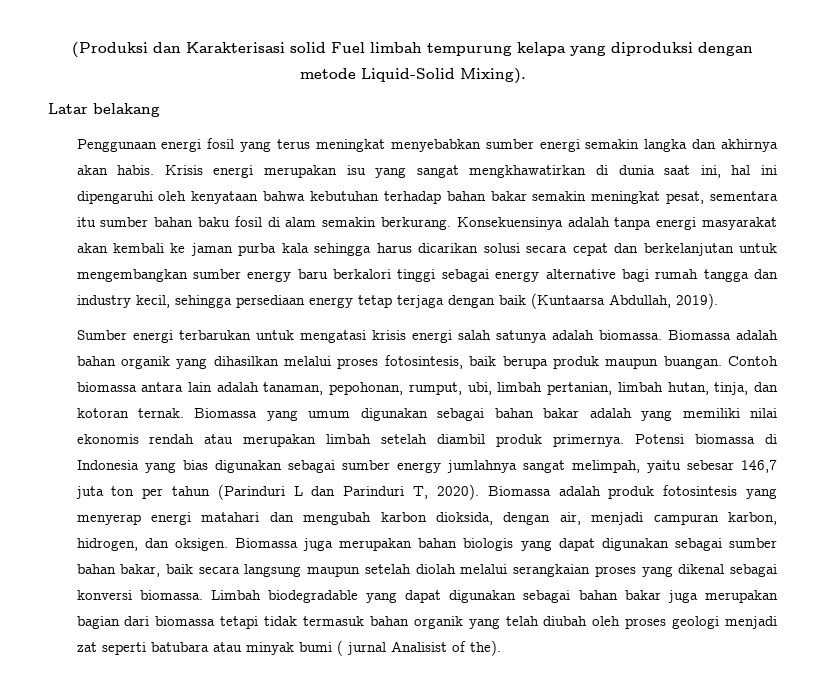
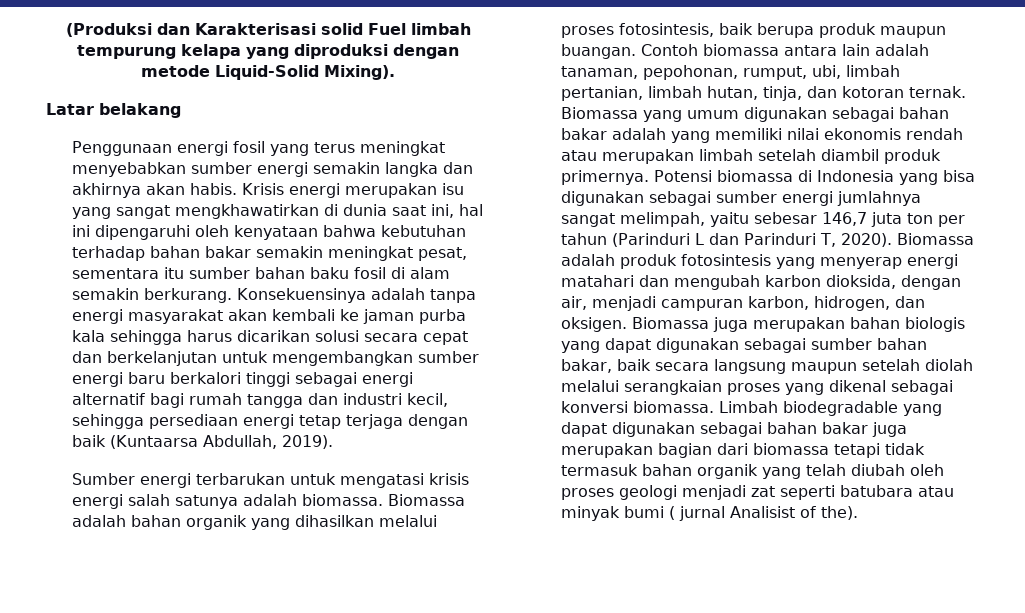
- Konsekuensinya adalah tanpa energi masyarakat akan kembali ke jaman purba kala sehingga harus dicarikan solusi secara cepat dan berkelanjutan untuk mengembangkan sumber energy baru berkalori tinggi sebagai energy alternative bagi rumah tangga dan industry kecil, sehingga persediaan energy tetap terjaga dengan baik (Kuntaarsa Abdullah, 2019).
+ Konsekuensinya adalah tanpa energi masyarakat akan kembali ke jaman purba kala sehingga harus dicarikan solusi secara cepat dan berkelanjutan untuk mengembangkan sumber energi baru berkalori tinggi sebagai energi alternatif bagi rumah tangga dan industri kecil, sehingga persediaan energi tetap terjaga dengan baik (Kuntaarsa Abdullah, 2019).
- Potensi biomassa di Indonesia yang bias digunakan sebagai sumber energy jumlahnya sangat melimpah, yaitu sebesar 146,7 juta ton per tahun (Parinduri L dan Parinduri T, 2020).
+ Potensi biomassa di Indonesia yang bisa digunakan sebagai sumber energi jumlahnya sangat melimpah, yaitu sebesar 146,7 juta ton per tahun (Parinduri L dan Parinduri T, 2020).

